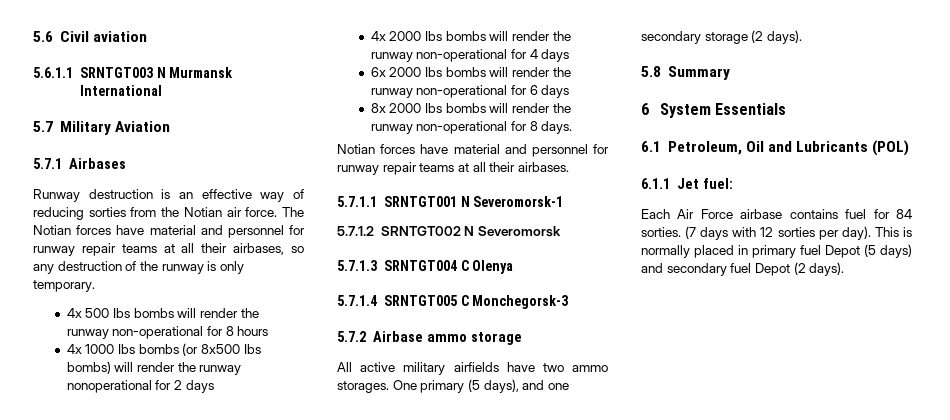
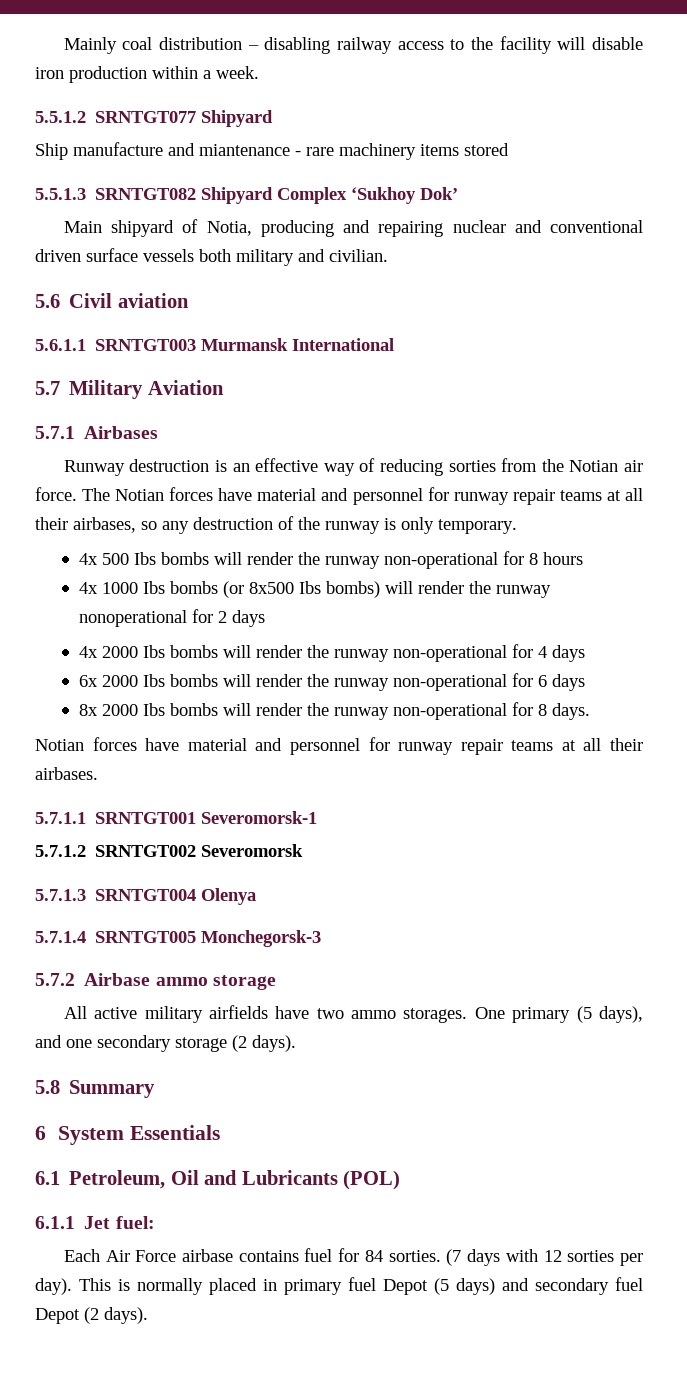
+ Mainly coal distribution – disabling railway access to the facility will disable iron production within a week.
+ 5.5.1.2 SRNTGT077 Shipyard
+ Ship manufacture and miantenance - rare machinery items stored
+ 5.5.1.3 SRNTGT082 Shipyard Complex ‘Sukhoy Dok’
+ Main shipyard of Notia, producing and repairing nuclear and conventional driven surface vessels both military and civilian.
- 5.6.1.1 SRNTGT003 N Murmansk International
+ 5.6.1.1 SRNTGT003 Murmansk International
- 5.7.1.1 SRNTGT001 N Severomorsk-1
+ 5.7.1.1 SRNTGT001 Severomorsk-1
- 5.7.1.2 SRNTGT002 N Severomorsk
+ 5.7.1.2 SRNTGT002 Severomorsk
- 5.7.1.3 SRNTGT004 C Olenya
+ 5.7.1.3 SRNTGT004 Olenya
- 5.7.1.4 SRNTGT005 C Monchegorsk-3
+ 5.7.1.4 SRNTGT005 Monchegorsk-3

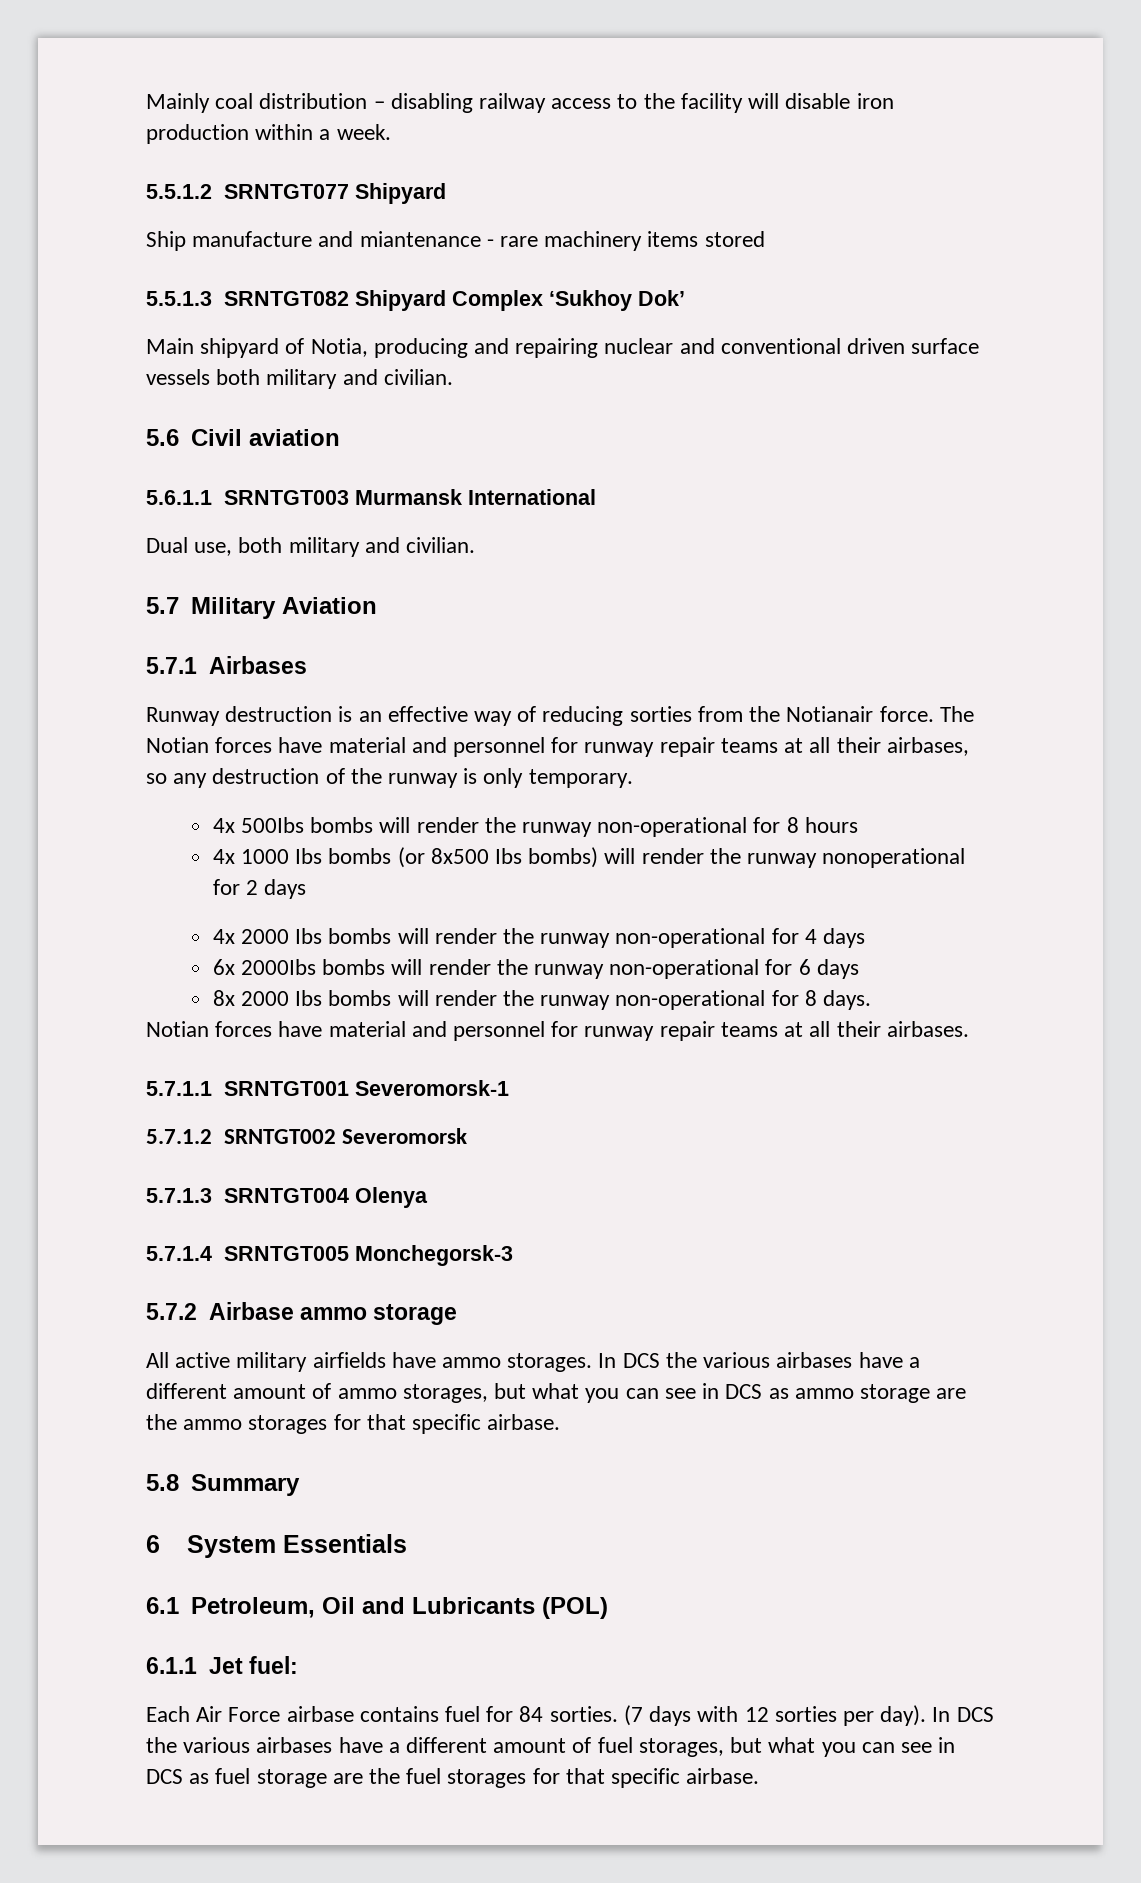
+ Dual use, both military and civilian.
- Runway destruction is an effective way of reducing sorties from the Notian air force.
+ Runway destruction is an effective way of reducing sorties from the Notianair force.
- 4x 500 Ibs bombs will render the runway non-operational for 8 hours
+ 4x 500Ibs bombs will render the runway non-operational for 8 hours
- 6x 2000 Ibs bombs will render the runway non-operational for 6 days
+ 6x 2000Ibs bombs will render the runway non-operational for 6 days
- All active military airfields have two ammo storages.
+ All active military airfields have ammo storages.
- One primary (5 days), and one secondary storage (2 days).
+ In DCS the various airbases have a different amount of ammo storages, but what you can see in DCS as ammo storage are the ammo storages for that specific airbase.
- This is normally placed in primary fuel Depot (5 days) and secondary fuel Depot (2 days).
+ In DCS the various airbases have a different amount of fuel storages, but what you can see in DCS as fuel storage are the fuel storages for that specific airbase.

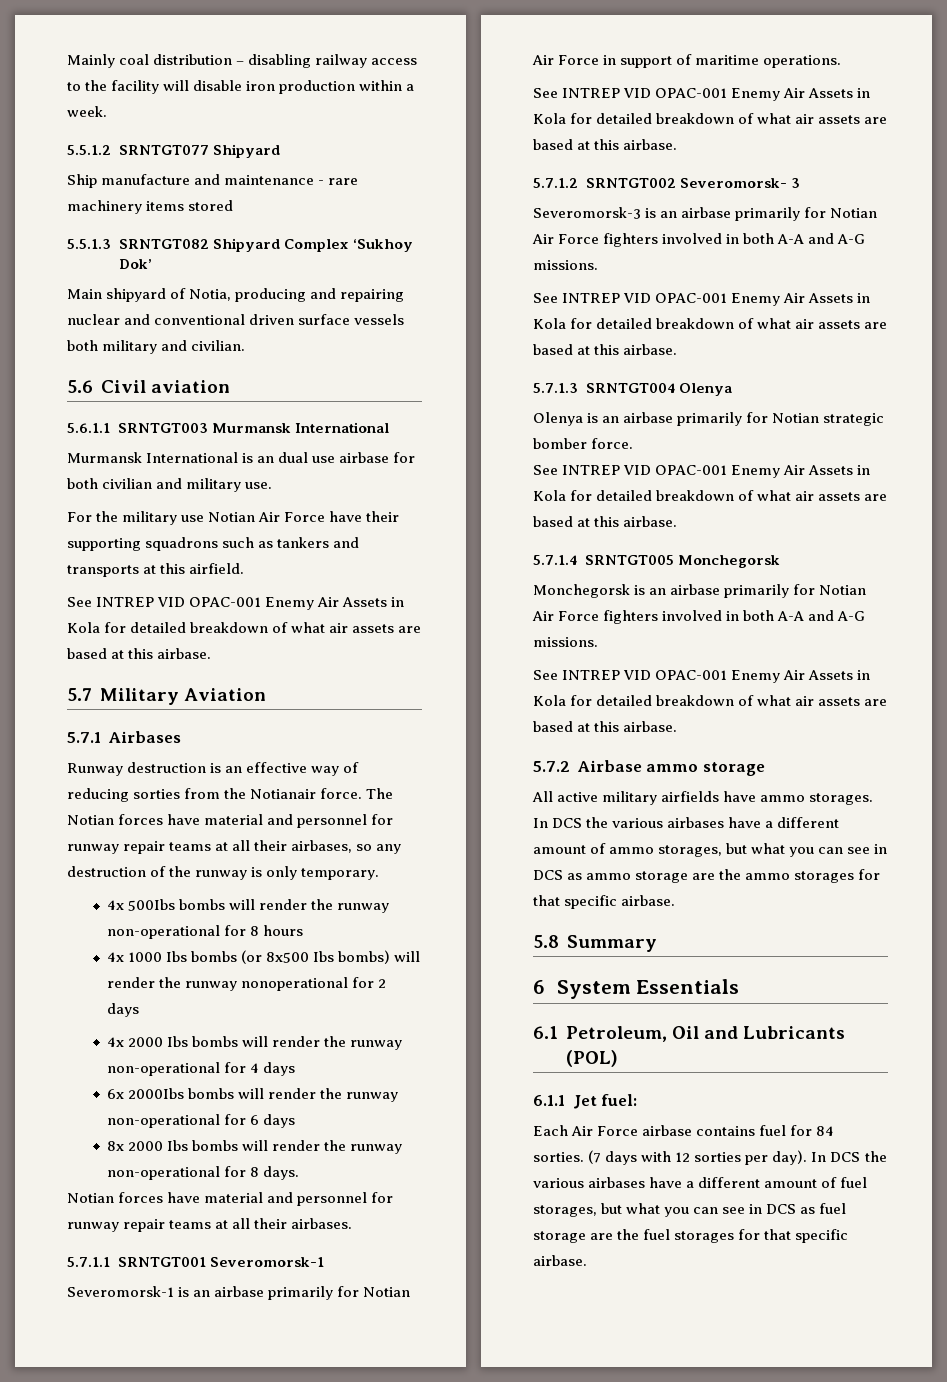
- Ship manufacture and miantenance - rare machinery items stored
+ Ship manufacture and maintenance - rare machinery items stored
- Dual use, both military and civilian.
+ Murmansk International is an dual use airbase for both civilian and military use.
+ For the military use Notian Air Force have their supporting squadrons such as tankers and transports at this airfield.
+ See INTREP VID OPAC-001 Enemy Air Assets in Kola for detailed breakdown of what air assets are based at this airbase.
- 5.7.1.2 SRNTGT002 Severomorsk
+ Severomorsk-1 is an airbase primarily for Notian Air Force in support of maritime operations.
+ See INTREP VID OPAC-001 Enemy Air Assets in Kola for detailed breakdown of what air assets are based at this airbase.
+ 5.7.1.2 SRNTGT002 Severomorsk- 3
+ Severomorsk-3 is an airbase primarily for Notian Air Force fighters involved in both A-A and A-G missions.
+ See INTREP VID OPAC-001 Enemy Air Assets in Kola for detailed breakdown of what air assets are based at this airbase.
  5.7.1.3 SRNTGT004 Olenya
- 5.7.1.4 SRNTGT005 Monchegorsk-3
+ Olenya is an airbase primarily for Notian strategic bomber force.
+ See INTREP VID OPAC-001 Enemy Air Assets in Kola for detailed breakdown of what air assets are based at this airbase.
+ 5.7.1.4 SRNTGT005 Monchegorsk
+ Monchegorsk is an airbase primarily for Notian Air Force fighters involved in both A-A and A-G missions.
+ See INTREP VID OPAC-001 Enemy Air Assets in Kola for detailed breakdown of what air assets are based at this airbase.

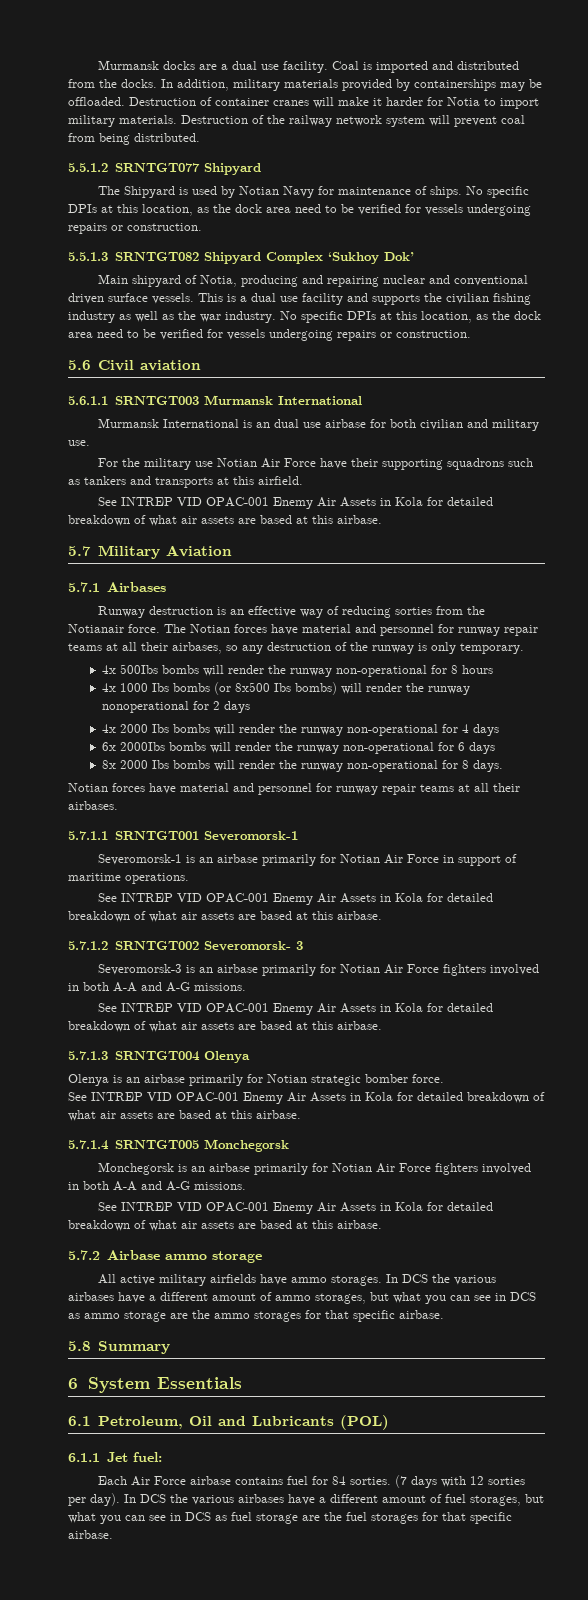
- Mainly coal distribution – disabling railway access to the facility will disable iron production within a week.
+ Murmansk docks are a dual use facility. Coal is imported and distributed from the docks. In addition, military materials provided by containerships may be offloaded. Destruction of container cranes will make it harder for Notia to import military materials. Destruction of the railway network system will prevent coal from being distributed.
  5.5.1.2 SRNTGT077 Shipyard
- Ship manufacture and maintenance - rare machinery items stored
+ The Shipyard is used by Notian Navy for maintenance of ships. No specific DPIs at this location, as the dock area need to be verified for vessels undergoing repairs or construction.
- Main shipyard of Notia, producing and repairing nuclear and conventional driven surface vessels both military and civilian.
+ Main shipyard of Notia, producing and repairing nuclear and conventional driven surface vessels. This is a dual use facility and supports the civilian fishing industry as well as the war industry. No specific DPIs at this location, as the dock area need to be verified for vessels undergoing repairs or construction.

